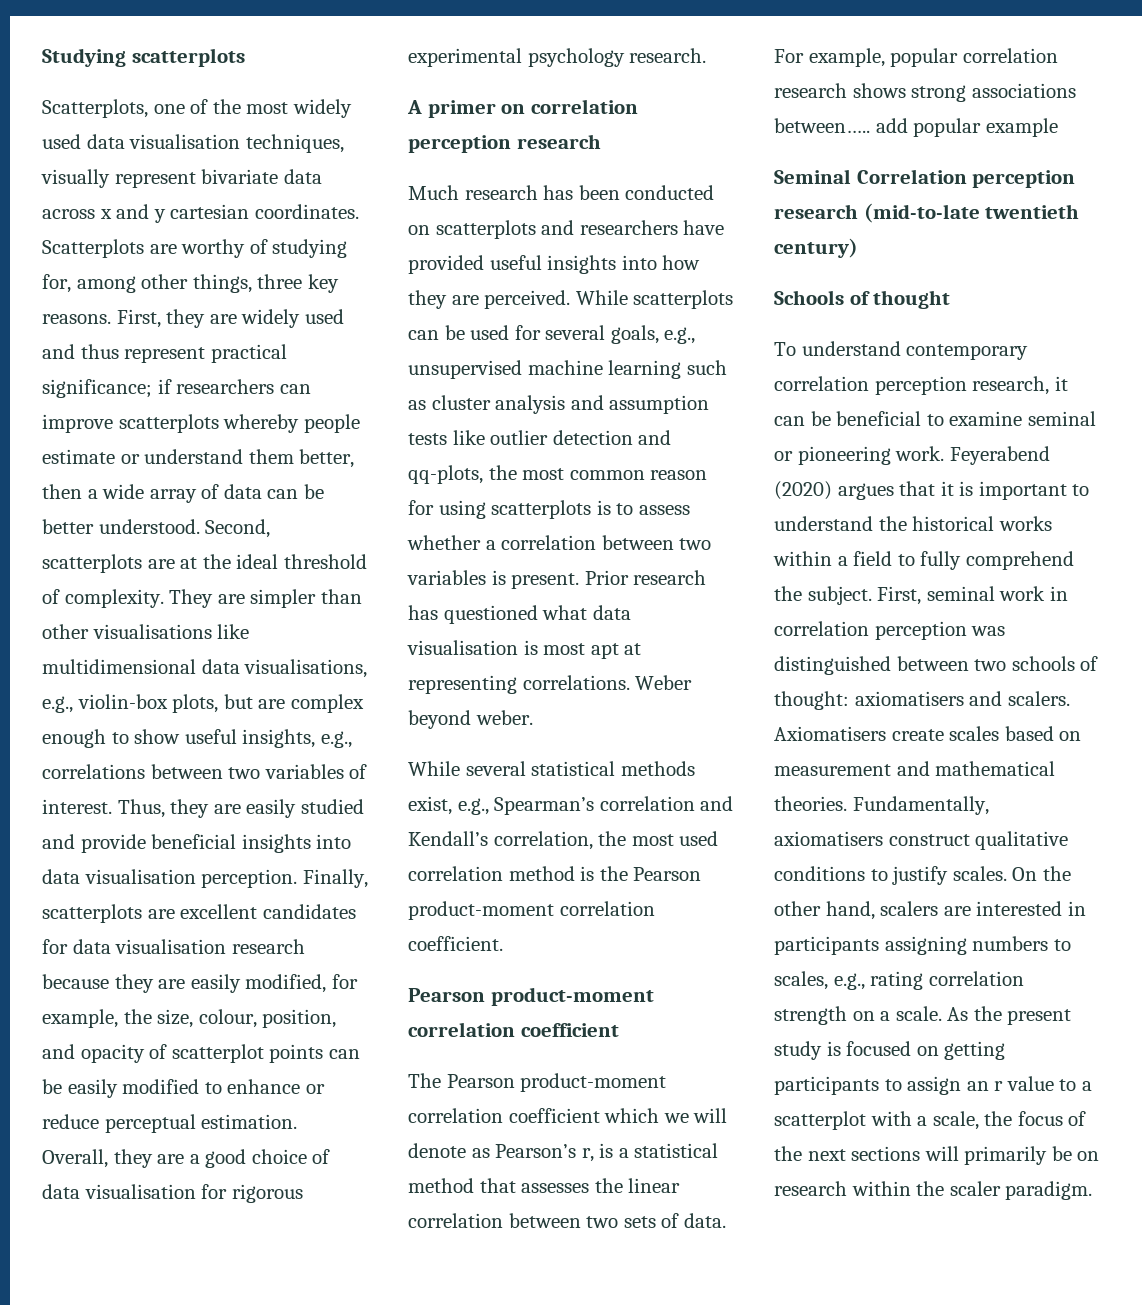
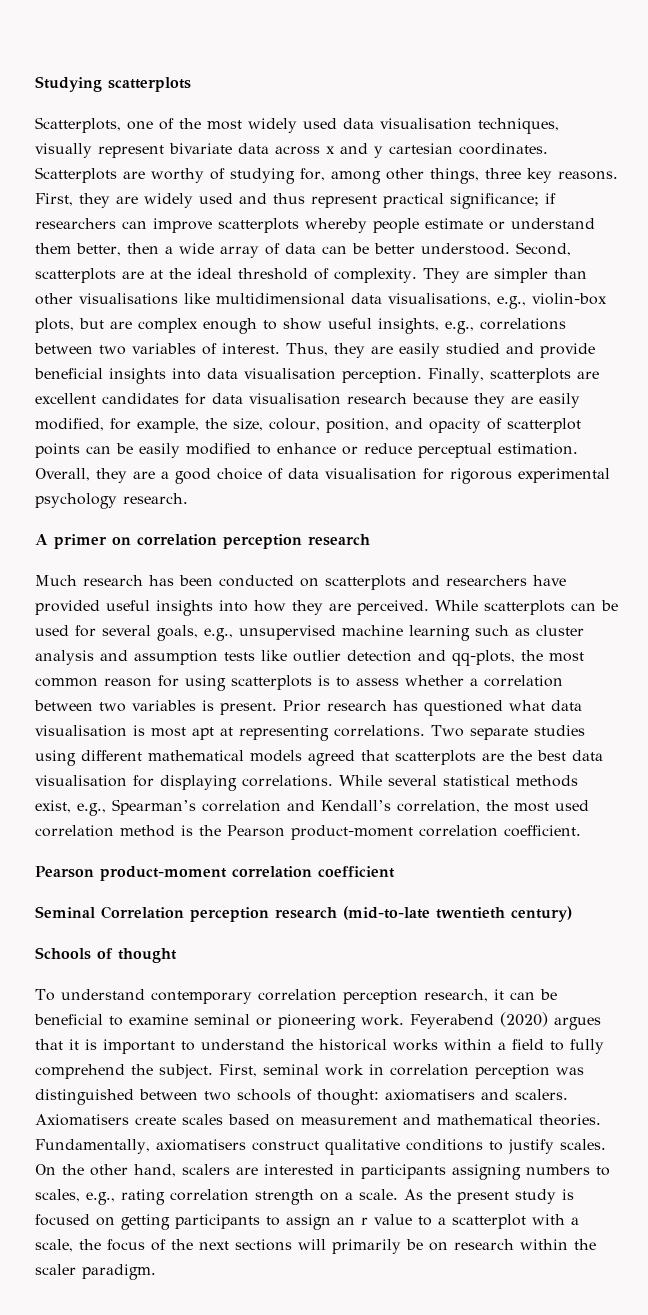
- Weber beyond weber.
- While several statistical methods exist, e.g., Spearman’s correlation and Kendall’s correlation, the most used correlation method is the Pearson product-moment correlation coefficient.
+ Two separate studies using different mathematical models agreed that scatterplots are the best data visualisation for displaying correlations. While several statistical methods exist, e.g., Spearman’s correlation and Kendall’s correlation, the most used correlation method is the Pearson product-moment correlation coefficient.
- The Pearson product-moment correlation coefficient which we will denote as Pearson’s r, is a statistical method that assesses the linear correlation between two sets of data. For example, popular correlation research shows strong associations between….. add popular example

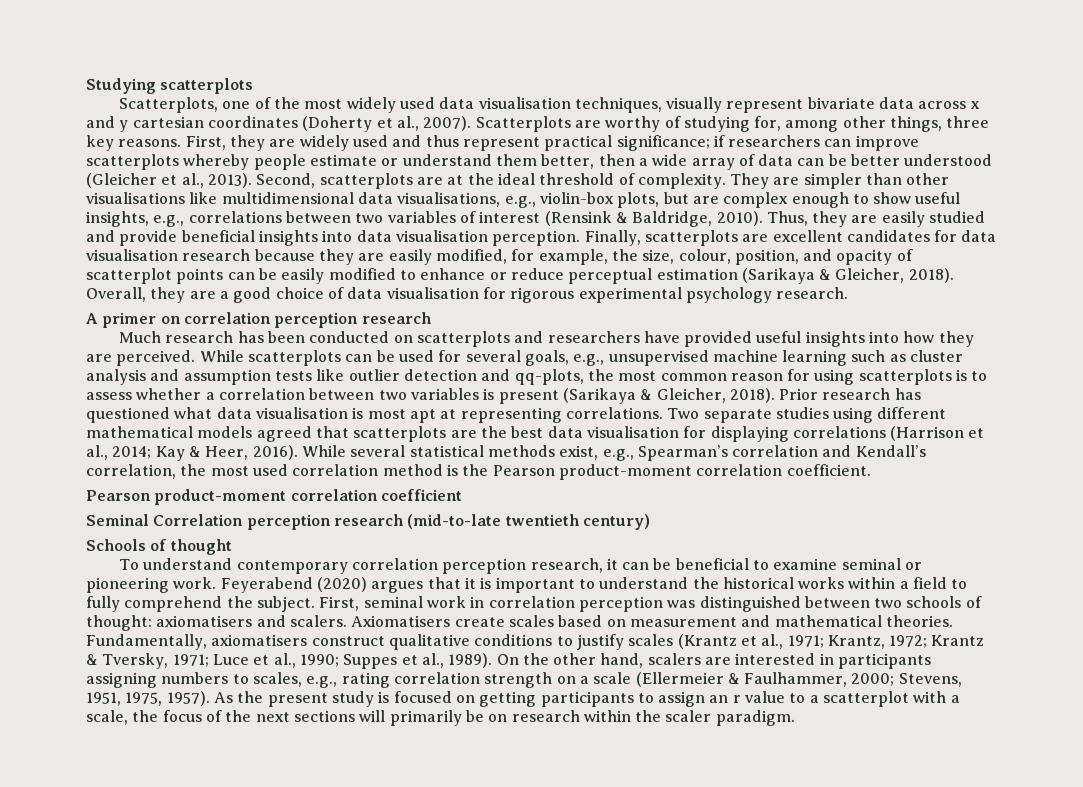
- Scatterplots, one of the most widely used data visualisation techniques, visually represent bivariate data across x and y cartesian coordinates.
+ Scatterplots, one of the most widely used data visualisation techniques, visually represent bivariate data across x and y cartesian coordinates (Doherty et al., 2007).
- First, they are widely used and thus represent practical significance; if researchers can improve scatterplots whereby people estimate or understand them better, then a wide array of data can be better understood.
+ First, they are widely used and thus represent practical significance; if researchers can improve scatterplots whereby people estimate or understand them better, then a wide array of data can be better understood (Gleicher et al., 2013).
- They are simpler than other visualisations like multidimensional data visualisations, e.g., violin-box plots, but are complex enough to show useful insights, e.g., correlations between two variables of interest.
+ They are simpler than other visualisations like multidimensional data visualisations, e.g., violin-box plots, but are complex enough to show useful insights, e.g., correlations between two variables of interest (Rensink & Baldridge, 2010).
- Finally, scatterplots are excellent candidates for data visualisation research because they are easily modified, for example, the size, colour, position, and opacity of scatterplot points can be easily modified to enhance or reduce perceptual estimation.
+ Finally, scatterplots are excellent candidates for data visualisation research because they are easily modified, for example, the size, colour, position, and opacity of scatterplot points can be easily modified to enhance or reduce perceptual estimation (Sarikaya & Gleicher, 2018).
- While scatterplots can be used for several goals, e.g., unsupervised machine learning such as cluster analysis and assumption tests like outlier detection and qq-plots, the most common reason for using scatterplots is to assess whether a correlation between two variables is present.
+ While scatterplots can be used for several goals, e.g., unsupervised machine learning such as cluster analysis and assumption tests like outlier detection and qq-plots, the most common reason for using scatterplots is to assess whether a correlation between two variables is present (Sarikaya & Gleicher, 2018).
- Two separate studies using different mathematical models agreed that scatterplots are the best data visualisation for displaying correlations.
+ Two separate studies using different mathematical models agreed that scatterplots are the best data visualisation for displaying correlations (Harrison et al., 2014; Kay & Heer, 2016).
- Fundamentally, axiomatisers construct qualitative conditions to justify scales.
+ Fundamentally, axiomatisers construct qualitative conditions to justify scales (Krantz et al., 1971; Krantz, 1972; Krantz & Tversky, 1971; Luce et al., 1990; Suppes et al., 1989).
- On the other hand, scalers are interested in participants assigning numbers to scales, e.g., rating correlation strength on a scale.
+ On the other hand, scalers are interested in participants assigning numbers to scales, e.g., rating correlation strength on a scale (Ellermeier & Faulhammer, 2000; Stevens, 1951, 1975, 1957).

